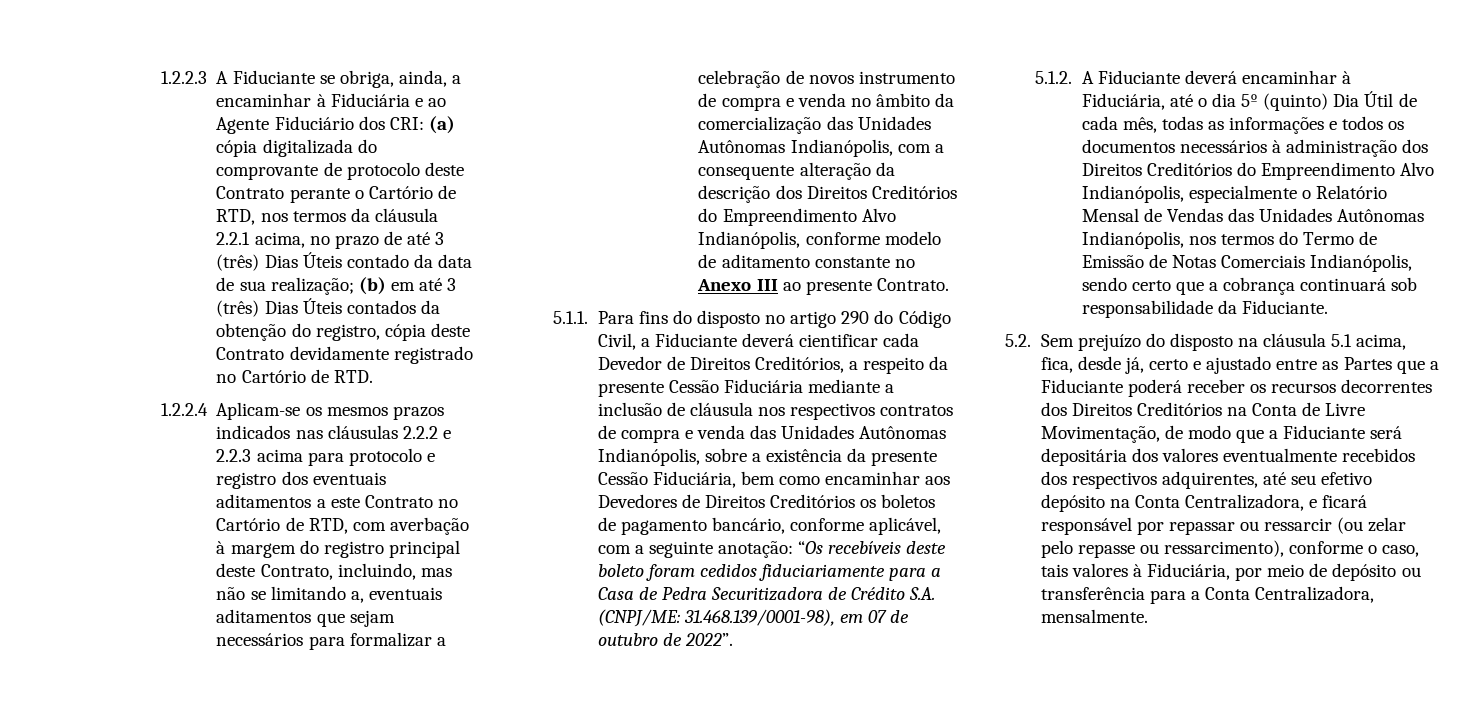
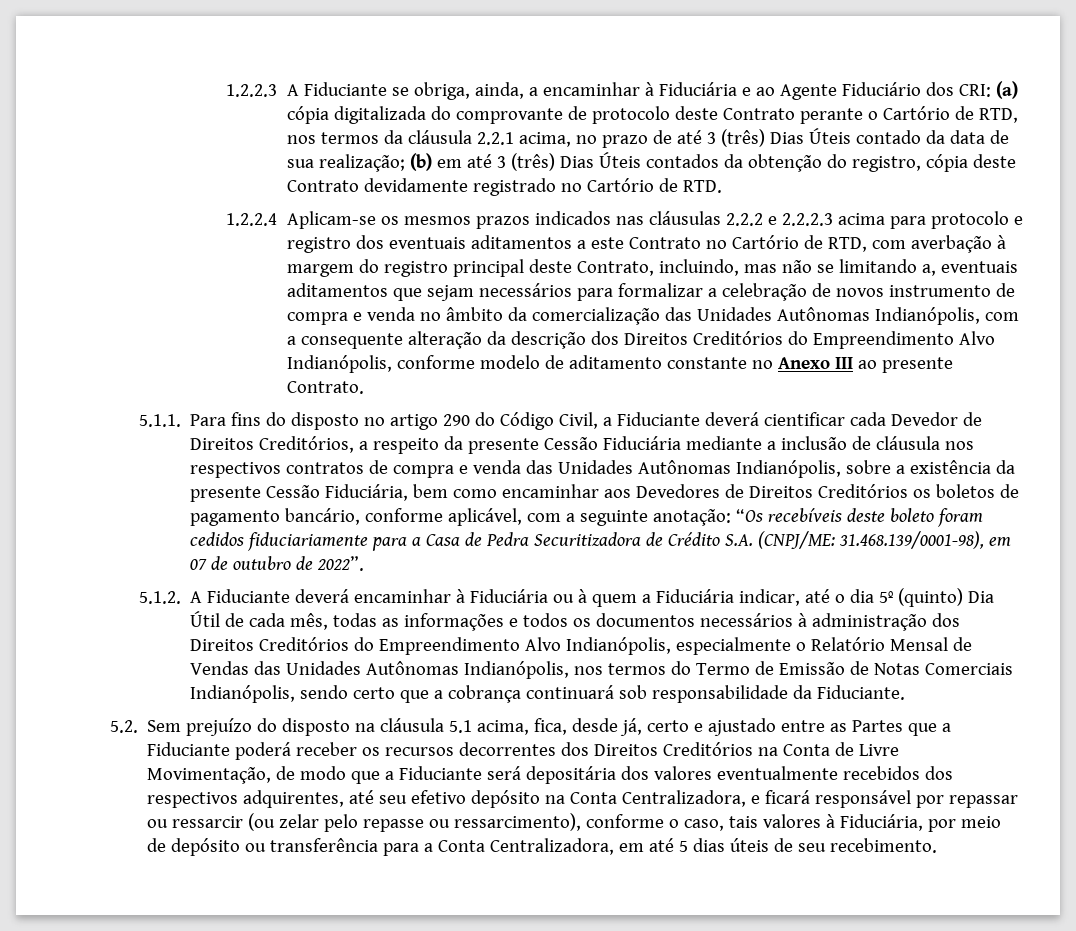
- 1.2.2.4 Aplicam-se os mesmos prazos indicados nas cláusulas 2.2.2 e 2.2.3 acima para protocolo e registro dos eventuais aditamentos a este Contrato no Cartório de RTD, com averbação à margem do registro principal deste Contrato, incluindo, mas não se limitando a, eventuais aditamentos que sejam necessários para formalizar a celebração de novos instrumento de compra e venda no âmbito da comercialização das Unidades Autônomas Indianópolis, com a consequente alteração da descrição dos Direitos Creditórios do Empreendimento Alvo Indianópolis, conforme modelo de aditamento constante no Anexo III ao presente Contrato.
+ 1.2.2.4 Aplicam-se os mesmos prazos indicados nas cláusulas 2.2.2 e 2.2.2.3 acima para protocolo e registro dos eventuais aditamentos a este Contrato no Cartório de RTD, com averbação à margem do registro principal deste Contrato, incluindo, mas não se limitando a, eventuais aditamentos que sejam necessários para formalizar a celebração de novos instrumento de compra e venda no âmbito da comercialização das Unidades Autônomas Indianópolis, com a consequente alteração da descrição dos Direitos Creditórios do Empreendimento Alvo Indianópolis, conforme modelo de aditamento constante no Anexo III ao presente Contrato.
- 5.1.2. A Fiduciante deverá encaminhar à Fiduciária, até o dia 5º (quinto) Dia Útil de cada mês, todas as informações e todos os documentos necessários à administração dos Direitos Creditórios do Empreendimento Alvo Indianópolis, especialmente o Relatório Mensal de Vendas das Unidades Autônomas Indianópolis, nos termos do Termo de Emissão de Notas Comerciais Indianópolis, sendo certo que a cobrança continuará sob responsabilidade da Fiduciante.
+ 5.1.2. A Fiduciante deverá encaminhar à Fiduciária ou à quem a Fiduciária indicar, até o dia 5º (quinto) Dia Útil de cada mês, todas as informações e todos os documentos necessários à administração dos Direitos Creditórios do Empreendimento Alvo Indianópolis, especialmente o Relatório Mensal de Vendas das Unidades Autônomas Indianópolis, nos termos do Termo de Emissão de Notas Comerciais Indianópolis, sendo certo que a cobrança continuará sob responsabilidade da Fiduciante.
- 5.2. Sem prejuízo do disposto na cláusula 5.1 acima, fica, desde já, certo e ajustado entre as Partes que a Fiduciante poderá receber os recursos decorrentes dos Direitos Creditórios na Conta de Livre Movimentação, de modo que a Fiduciante será depositária dos valores eventualmente recebidos dos respectivos adquirentes, até seu efetivo depósito na Conta Centralizadora, e ficará responsável por repassar ou ressarcir (ou zelar pelo repasse ou ressarcimento), conforme o caso, tais valores à Fiduciária, por meio de depósito ou transferência para a Conta Centralizadora, mensalmente.
+ 5.2. Sem prejuízo do disposto na cláusula 5.1 acima, fica, desde já, certo e ajustado entre as Partes que a Fiduciante poderá receber os recursos decorrentes dos Direitos Creditórios na Conta de Livre Movimentação, de modo que a Fiduciante será depositária dos valores eventualmente recebidos dos respectivos adquirentes, até seu efetivo depósito na Conta Centralizadora, e ficará responsável por repassar ou ressarcir (ou zelar pelo repasse ou ressarcimento), conforme o caso, tais valores à Fiduciária, por meio de depósito ou transferência para a Conta Centralizadora, em até 5 dias úteis de seu recebimento.

